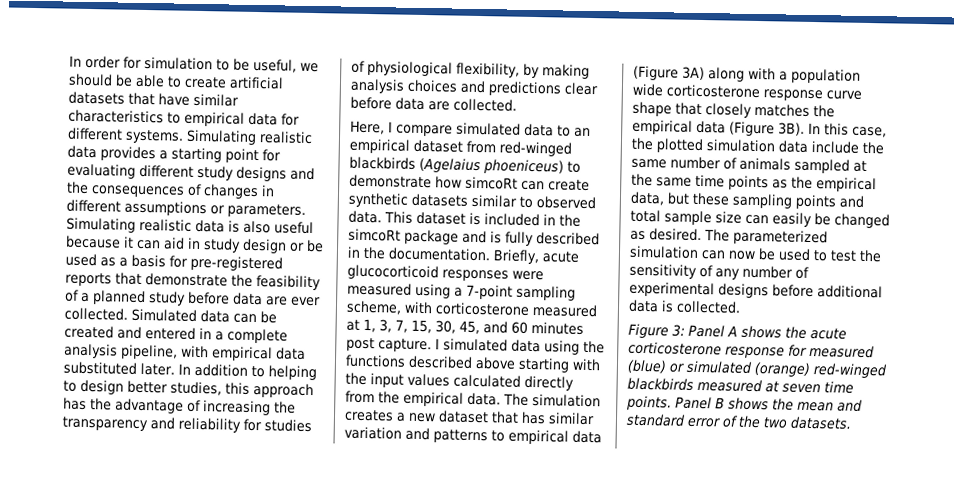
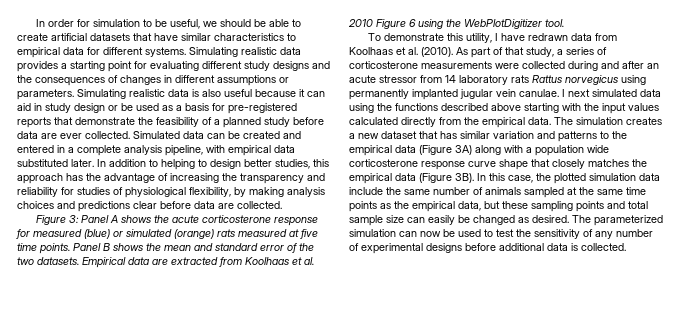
- Here, I compare simulated data to an empirical dataset from red-winged blackbirds (Agelaius phoeniceus) to demonstrate how simcoRt can create synthetic datasets similar to observed data. This dataset is included in the simcoRt package and is fully described in the documentation. Briefly, acute glucocorticoid responses were measured using a 7-point sampling scheme, with corticosterone measured at 1, 3, 7, 15, 30, 45, and 60 minutes post capture. I simulated data using the functions described above starting with the input values calculated directly from the empirical data.
+ Figure 3: Panel A shows the acute corticosterone response for measured (blue) or simulated (orange) rats measured at five time points. Panel B shows the mean and standard error of the two datasets. Empirical data are extracted from Koolhaas et al. 2010 Figure 6 using the WebPlotDigitizer tool.
+ To demonstrate this utility, I have redrawn data from Koolhaas et al. (2010). As part of that study, a series of corticosterone measurements were collected during and after an acute stressor from 14 laboratory rats Rattus norvegicus using permanently implanted jugular vein canulae. I next simulated data using the functions described above starting with the input values calculated directly from the empirical data.
- The simulation creates a new dataset that has similar variation and patterns to empirical data (Figure 3A) along with a population wide corticosterone response curve shape that closely matches the empirical data (Figure 3B).
+ The simulation creates a new dataset that has similar variation and patterns to the empirical data (Figure 3A) along with a population wide corticosterone response curve shape that closely matches the empirical data (Figure 3B).
- Figure 3: Panel A shows the acute corticosterone response for measured (blue) or simulated (orange) red-winged blackbirds measured at seven time points. Panel B shows the mean and standard error of the two datasets.

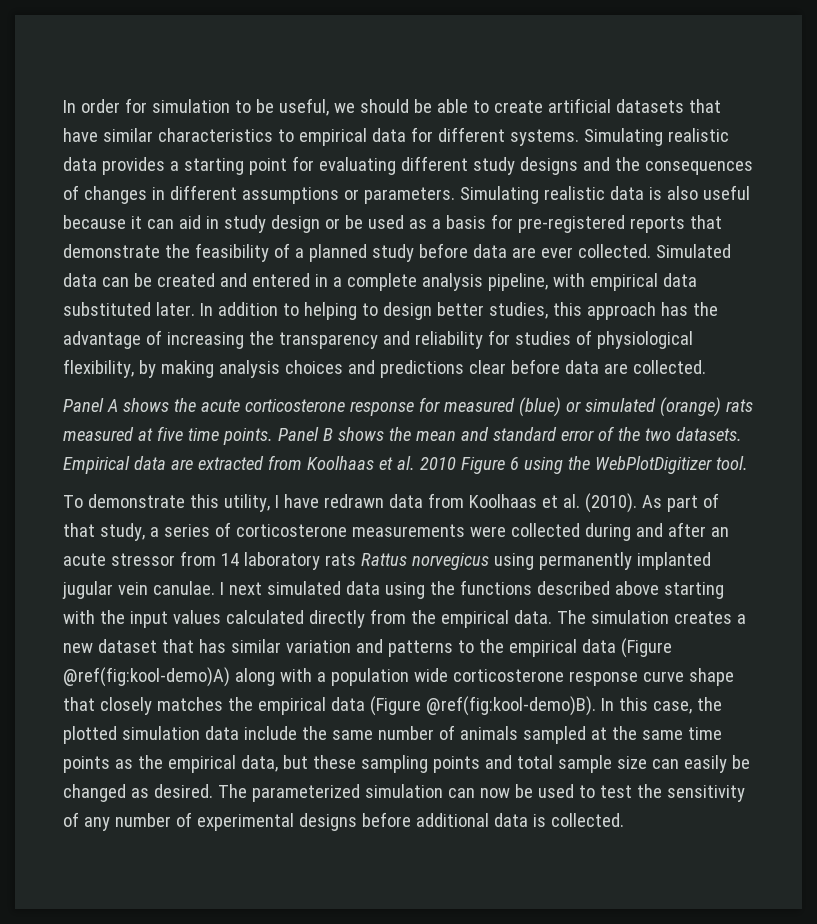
- Figure 3: Panel A shows the acute corticosterone response for measured (blue) or simulated (orange) rats measured at five time points.
+ Panel A shows the acute corticosterone response for measured (blue) or simulated (orange) rats measured at five time points.
- The simulation creates a new dataset that has similar variation and patterns to the empirical data (Figure 3A) along with a population wide corticosterone response curve shape that closely matches the empirical data (Figure 3B).
+ The simulation creates a new dataset that has similar variation and patterns to the empirical data (Figure @ref(fig:kool-demo)A) along with a population wide corticosterone response curve shape that closely matches the empirical data (Figure @ref(fig:kool-demo)B).

